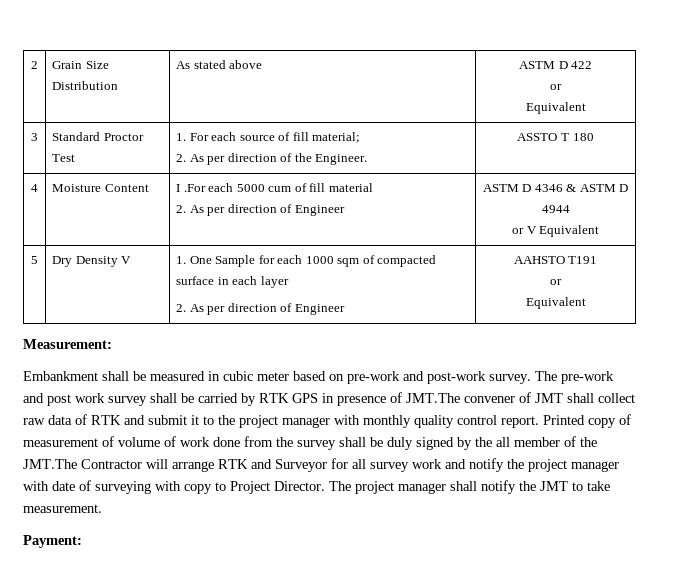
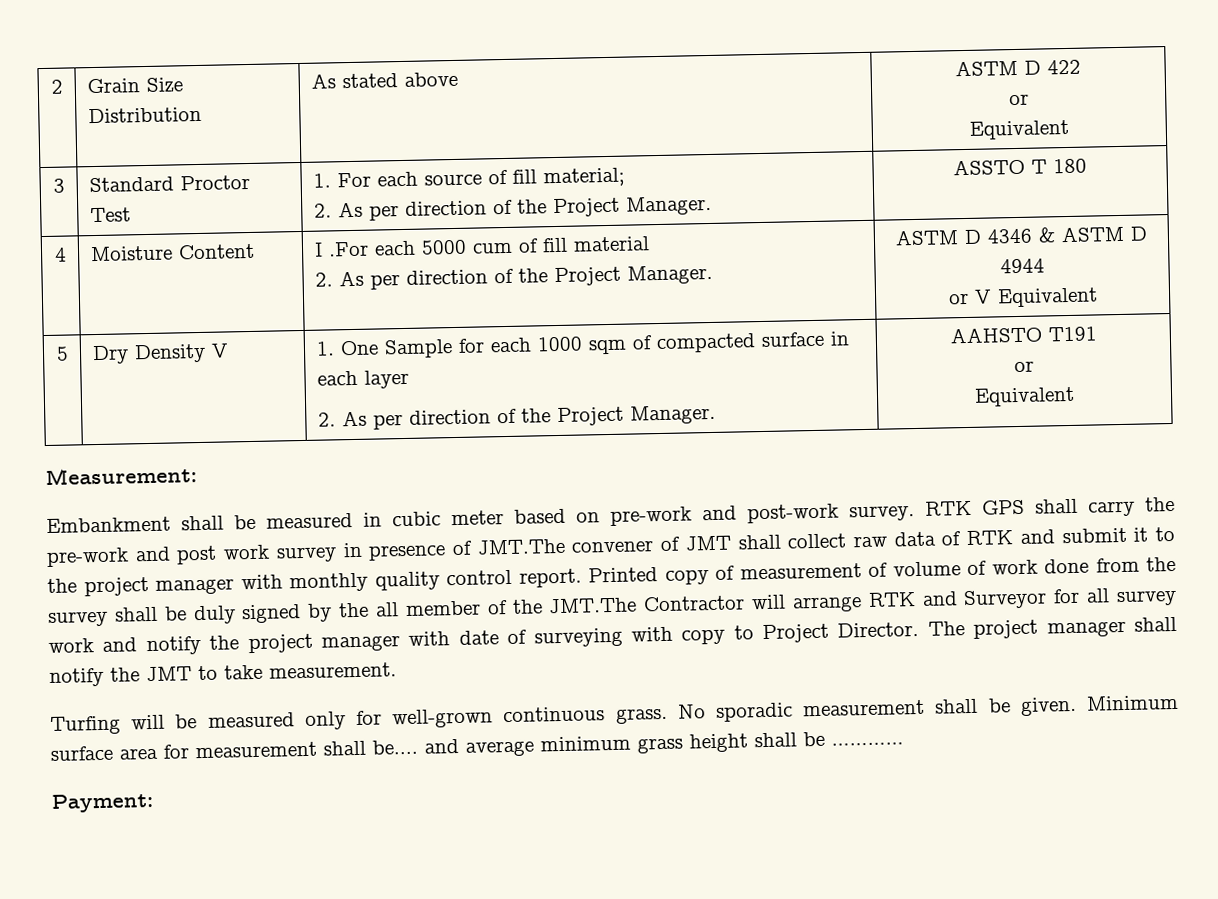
  3 | Standard Proctor Test | 1. For each source of fill material;
- 2. As per direction of the Engineer. | ASSTO T 180
+ 2. As per direction of the Project Manager. | ASSTO T 180
  4 | Moisture Content | I .For each 5000 cum of fill material
- 2. As per direction of Engineer | ASTM D 4346 & ASTM D 4944
+ 2. As per direction of the Project Manager. | ASTM D 4346 & ASTM D 4944
  5 | Dry Density V | 1. One Sample for each 1000 sqm of compacted surface in each layer
- 2. As per direction of Engineer | AAHSTO T191
+ 2. As per direction of the Project Manager. | AAHSTO T191
- The pre-work and post work survey shall be carried by RTK GPS in presence of JMT.The convener of JMT shall collect raw data of RTK and submit it to the project manager with monthly quality control report.
+ RTK GPS shall carry the pre-work and post work survey in presence of JMT.The convener of JMT shall collect raw data of RTK and submit it to the project manager with monthly quality control report.
+ Turfing will be measured only for well-grown continuous grass. No sporadic measurement shall be given. Minimum surface area for measurement shall be.... and average minimum grass height shall be …………

